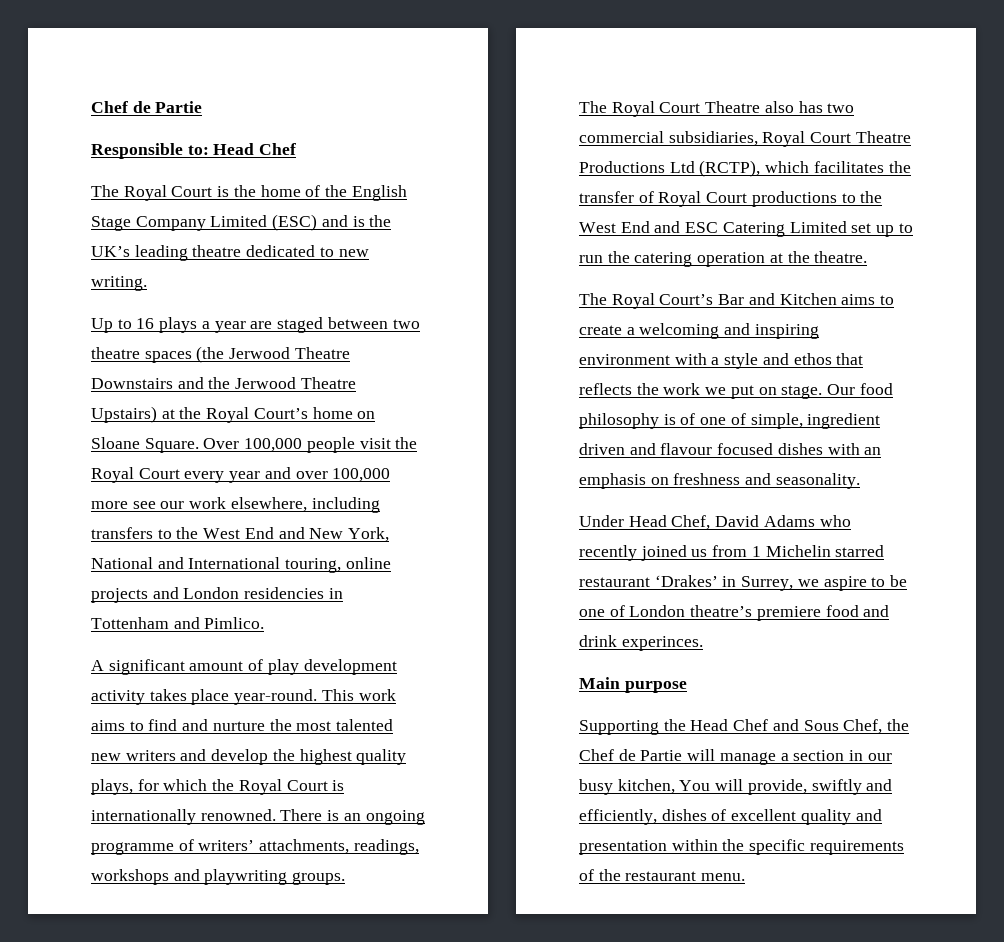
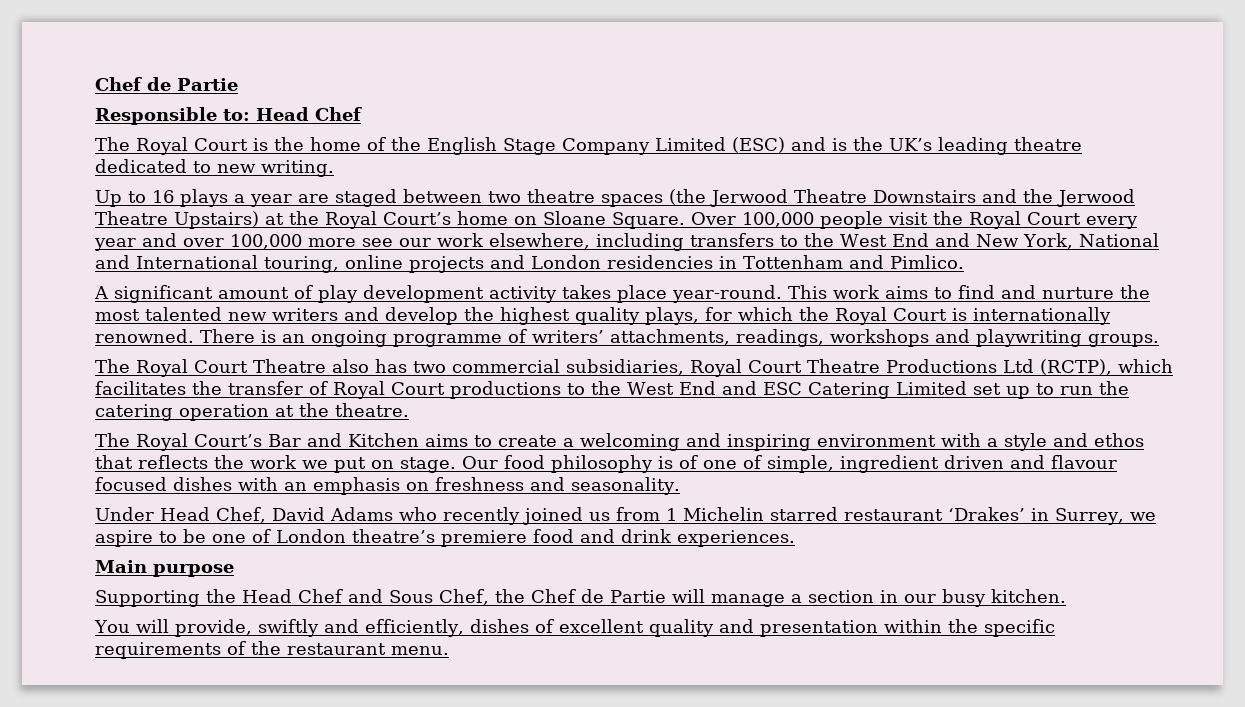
- Under Head Chef, David Adams who recently joined us from 1 Michelin starred restaurant ‘Drakes’ in Surrey, we aspire to be one of London theatre’s premiere food and drink experinces.
+ Under Head Chef, David Adams who recently joined us from 1 Michelin starred restaurant ‘Drakes’ in Surrey, we aspire to be one of London theatre’s premiere food and drink experiences.
- Supporting the Head Chef and Sous Chef, the Chef de Partie will manage a section in our busy kitchen, You will provide, swiftly and efficiently, dishes of excellent quality and presentation within the specific requirements of the restaurant menu.
+ Supporting the Head Chef and Sous Chef, the Chef de Partie will manage a section in our busy kitchen.
+ You will provide, swiftly and efficiently, dishes of excellent quality and presentation within the specific requirements of the restaurant menu.

